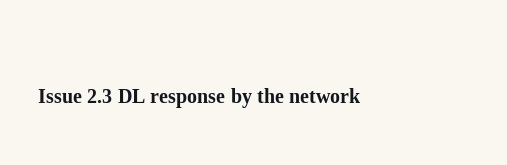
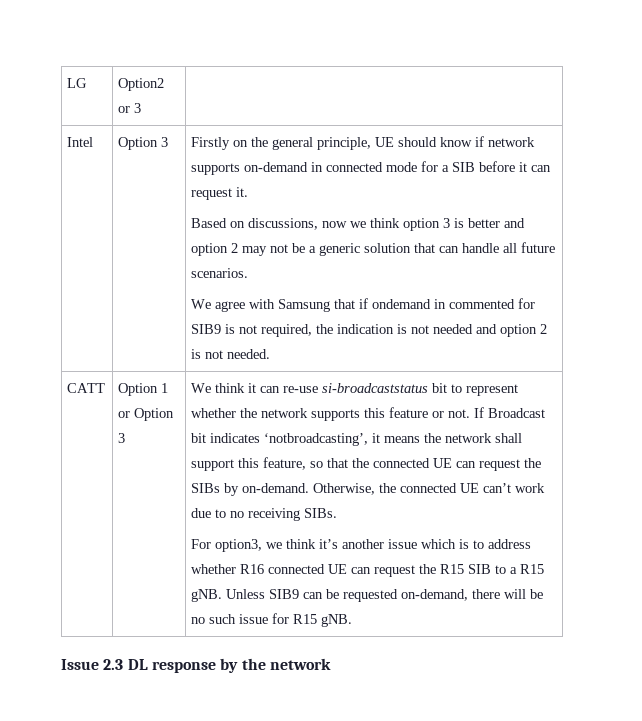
+ LG | Option2 or 3 |
+ Intel | Option 3 | Firstly on the general principle, UE should know if network supports on-demand in connected mode for a SIB before it can request it.
+ Based on discussions, now we think option 3 is better and option 2 may not be a generic solution that can handle all future scenarios.
+ We agree with Samsung that if ondemand in commented for SIB9 is not required, the indication is not needed and option 2 is not needed.
+ CATT | Option 1 or Option 3 | We think it can re-use si-broadcaststatus bit to represent whether the network supports this feature or not. If Broadcast bit indicates ‘notbroadcasting’, it means the network shall support this feature, so that the connected UE can request the SIBs by on-demand. Otherwise, the connected UE can’t work due to no receiving SIBs.
+ For option3, we think it’s another issue which is to address whether R16 connected UE can request the R15 SIB to a R15 gNB. Unless SIB9 can be requested on-demand, there will be no such issue for R15 gNB.

